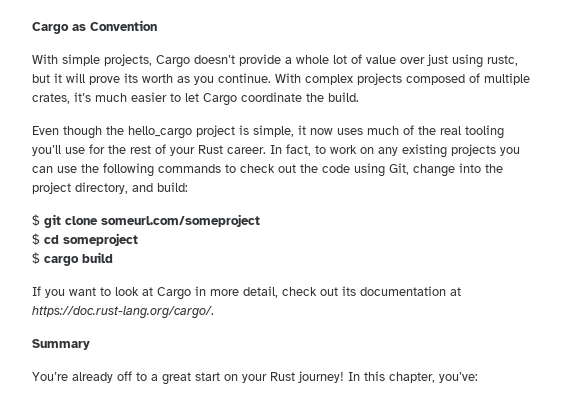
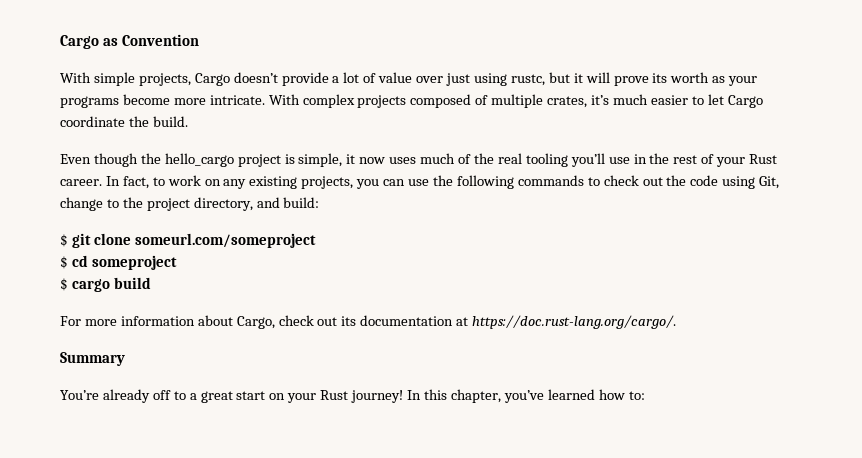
- With simple projects, Cargo doesn’t provide a whole lot of value over just using rustc, but it will prove its worth as you continue.
+ With simple projects, Cargo doesn’t provide a lot of value over just using rustc, but it will prove its worth as your programs become more intricate.
- Even though the hello_cargo project is simple, it now uses much of the real tooling you’ll use for the rest of your Rust career.
+ Even though the hello_cargo project is simple, it now uses much of the real tooling you’ll use in the rest of your Rust career.
- In fact, to work on any existing projects you can use the following commands to check out the code using Git, change into the project directory, and build:
+ In fact, to work on any existing projects, you can use the following commands to check out the code using Git, change to the project directory, and build:
- If you want to look at Cargo in more detail, check out its documentation at https://doc.rust-lang.org/cargo/.
+ For more information about Cargo, check out its documentation at https://doc.rust-lang.org/cargo/.
- In this chapter, you’ve:
+ In this chapter, you’ve learned how to:

